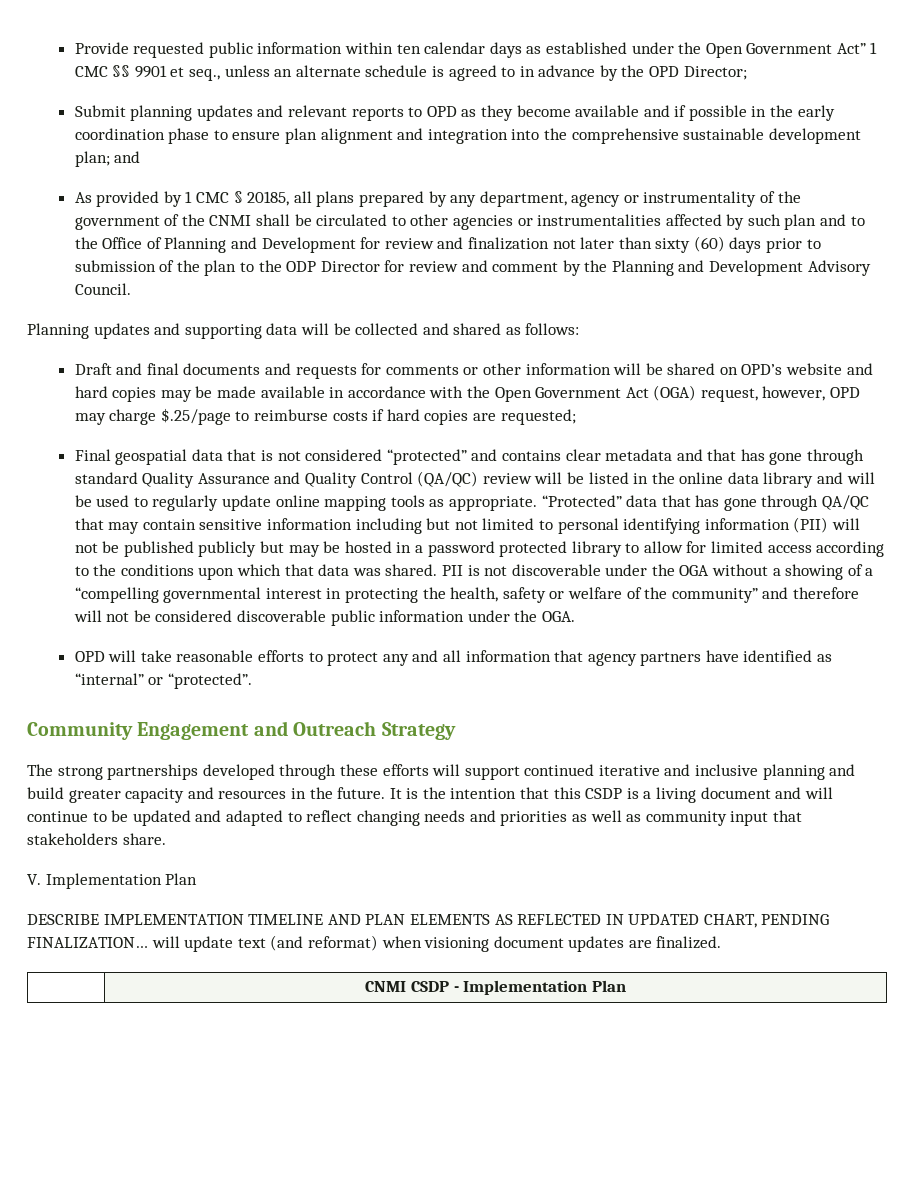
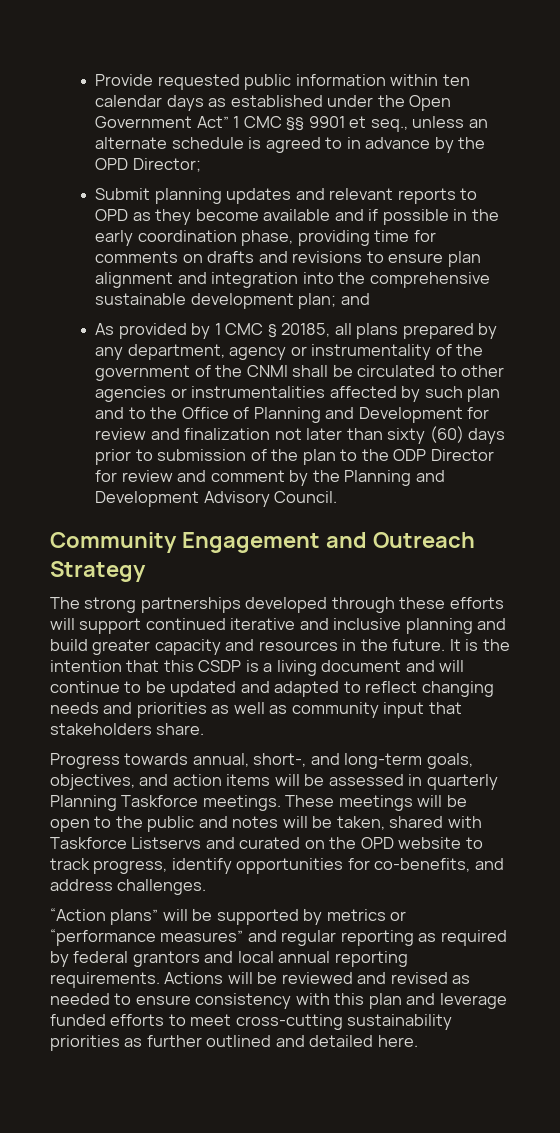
- Submit planning updates and relevant reports to OPD as they become available and if possible in the early coordination phase to ensure plan alignment and integration into the comprehensive sustainable development plan; and
+ Submit planning updates and relevant reports to OPD as they become available and if possible in the early coordination phase, providing time for comments on drafts and revisions to ensure plan alignment and integration into the comprehensive sustainable development plan; and
- Planning updates and supporting data will be collected and shared as follows:
- Draft and final documents and requests for comments or other information will be shared on OPD’s website and hard copies may be made available in accordance with the Open Government Act (OGA) request, however, OPD may charge $.25/page to reimburse costs if hard copies are requested;
- Final geospatial data that is not considered “protected” and contains clear metadata and that has gone through standard Quality Assurance and Quality Control (QA/QC) review will be listed in the online data library and will be used to regularly update online mapping tools as appropriate. “Protected” data that has gone through QA/QC that may contain sensitive information including but not limited to personal identifying information (PII) will not be published publicly but may be hosted in a password protected library to allow for limited access according to the conditions upon which that data was shared. PII is not discoverable under the OGA without a showing of a “compelling governmental interest in protecting the health, safety or welfare of the community” and therefore will not be considered discoverable public information under the OGA.
- OPD will take reasonable efforts to protect any and all information that agency partners have identified as “internal” or “protected”.
- V. Implementation Plan
- DESCRIBE IMPLEMENTATION TIMELINE AND PLAN ELEMENTS AS REFLECTED IN UPDATED CHART, PENDING FINALIZATION… will update text (and reformat) when visioning document updates are finalized.
- | CNMI CSDP - Implementation Plan
+ Progress towards annual, short-, and long-term goals, objectives, and action items will be assessed in quarterly Planning Taskforce meetings. These meetings will be open to the public and notes will be taken, shared with Taskforce Listservs and curated on the OPD website to track progress, identify opportunities for co-benefits, and address challenges.
+ “Action plans” will be supported by metrics or “performance measures” and regular reporting as required by federal grantors and local annual reporting requirements. Actions will be reviewed and revised as needed to ensure consistency with this plan and leverage funded efforts to meet cross-cutting sustainability priorities as further outlined and detailed here.

